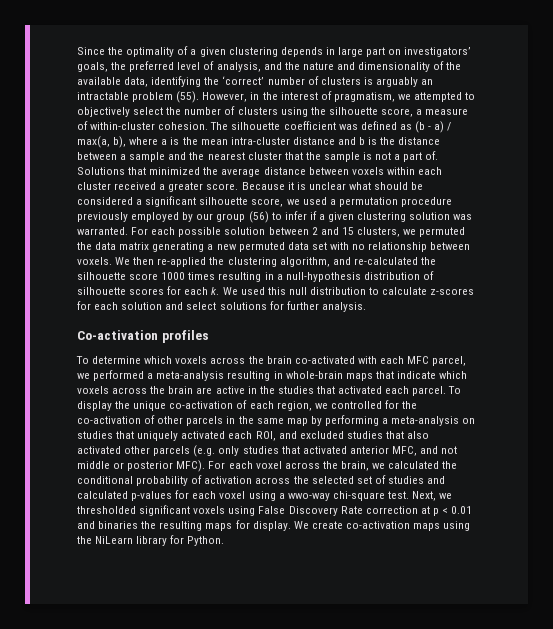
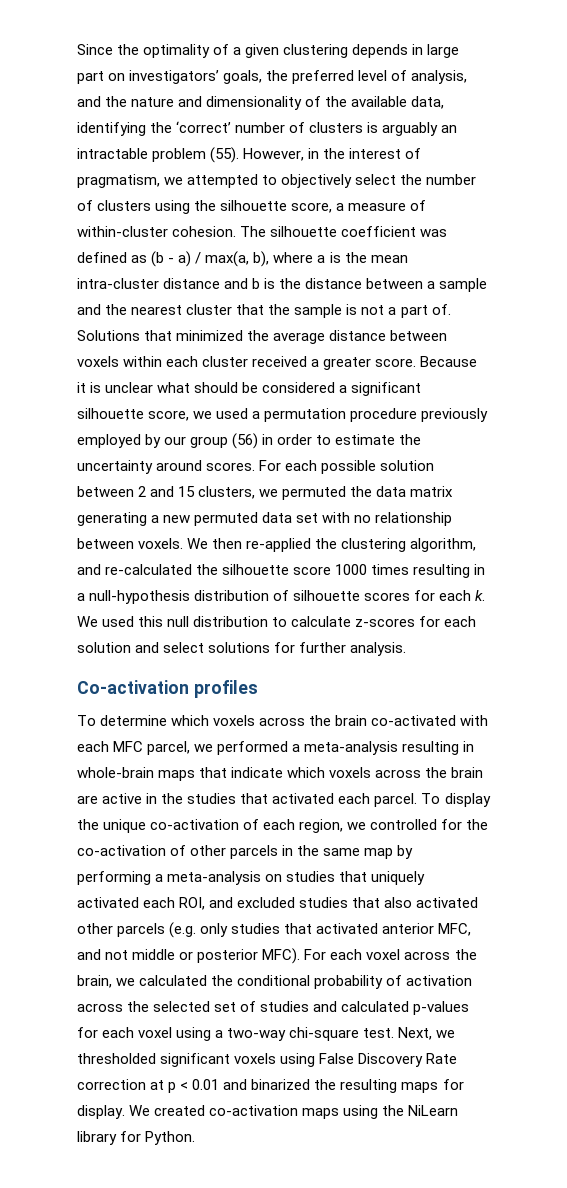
- Because it is unclear what should be considered a significant silhouette score, we used a permutation procedure previously employed by our group (56) to infer if a given clustering solution was warranted.
+ Because it is unclear what should be considered a significant silhouette score, we used a permutation procedure previously employed by our group (56) in order to estimate the uncertainty around scores.
- For each voxel across the brain, we calculated the conditional probability of activation across the selected set of studies and calculated p-values for each voxel using a wwo-way chi-square test.
+ For each voxel across the brain, we calculated the conditional probability of activation across the selected set of studies and calculated p-values for each voxel using a two-way chi-square test.
- Next, we thresholded significant voxels using False Discovery Rate correction at p < 0.01 and binaries the resulting maps for display.
+ Next, we thresholded significant voxels using False Discovery Rate correction at p < 0.01 and binarized the resulting maps for display.
- We create co-activation maps using the NiLearn library for Python.
+ We created co-activation maps using the NiLearn library for Python.

